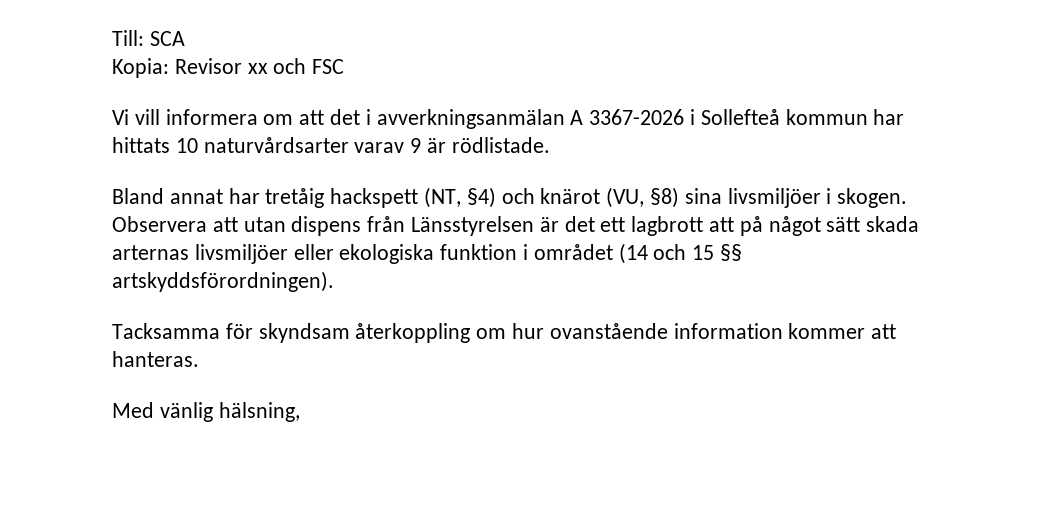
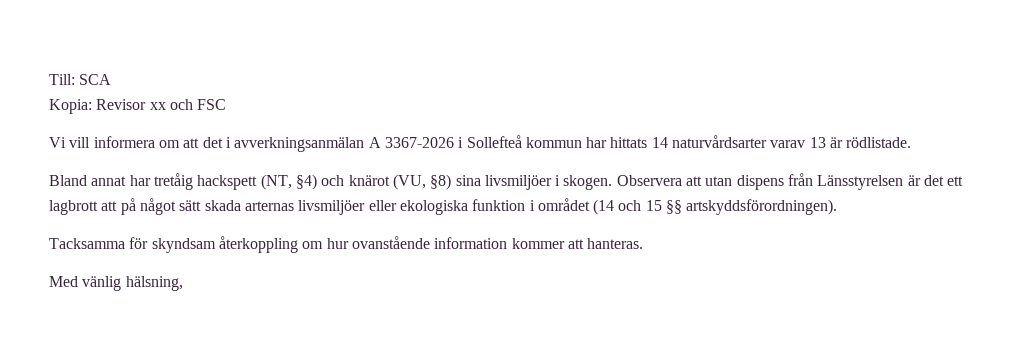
- Vi vill informera om att det i avverkningsanmälan A 3367-2026 i Sollefteå kommun har hittats 10 naturvårdsarter varav 9 är rödlistade.
+ Vi vill informera om att det i avverkningsanmälan A 3367-2026 i Sollefteå kommun har hittats 14 naturvårdsarter varav 13 är rödlistade.

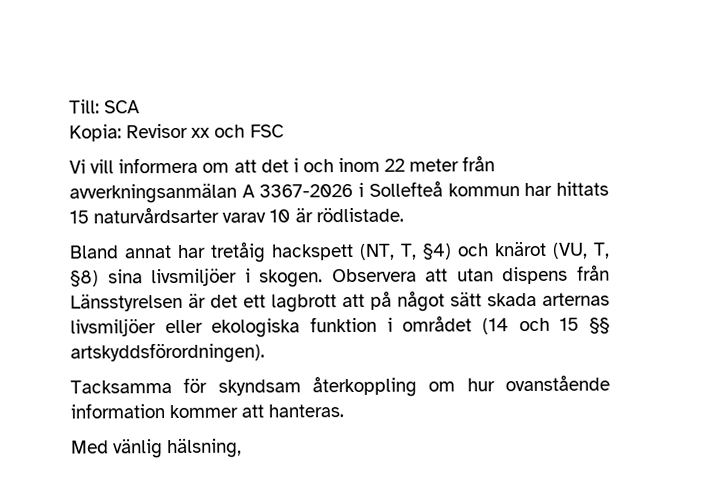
- Vi vill informera om att det i avverkningsanmälan A 3367-2026 i Sollefteå kommun har hittats 14 naturvårdsarter varav 13 är rödlistade.
+ Vi vill informera om att det i och inom 22 meter från avverkningsanmälan A 3367-2026 i Sollefteå kommun har hittats 15 naturvårdsarter varav 10 är rödlistade.
- Bland annat har tretåig hackspett (NT, §4) och knärot (VU, §8) sina livsmiljöer i skogen.
+ Bland annat har tretåig hackspett (NT, T, §4) och knärot (VU, T, §8) sina livsmiljöer i skogen.

